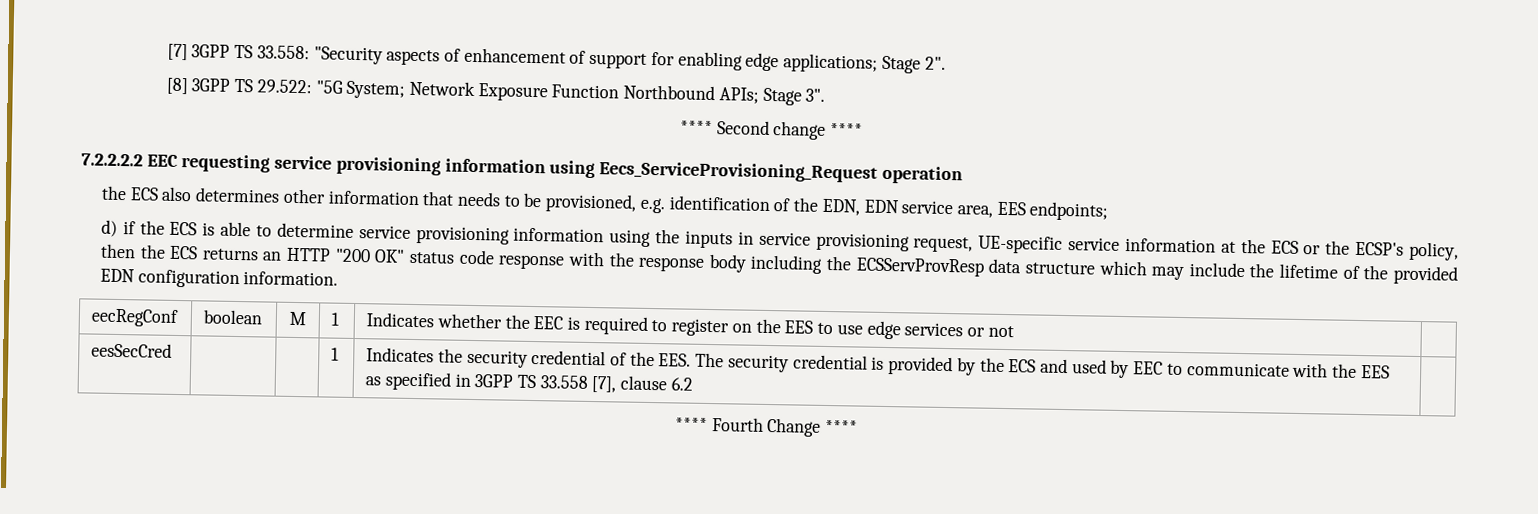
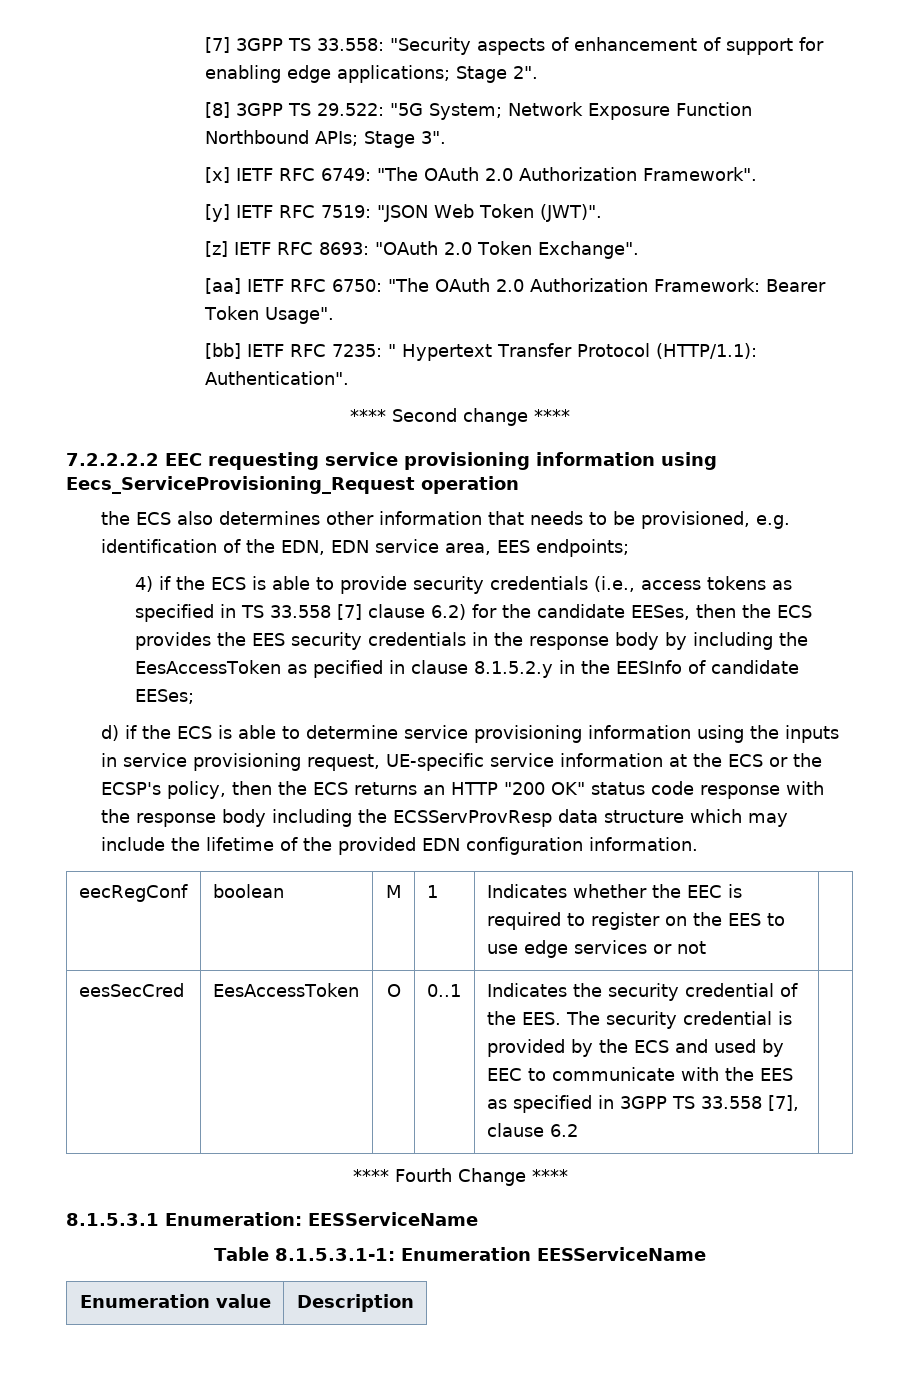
+ [x] IETF RFC 6749: "The OAuth 2.0 Authorization Framework".
+ [y] IETF RFC 7519: "JSON Web Token (JWT)".
+ [z] IETF RFC 8693: "OAuth 2.0 Token Exchange".
+ [aa] IETF RFC 6750: "The OAuth 2.0 Authorization Framework: Bearer Token Usage".
+ [bb] IETF RFC 7235: " Hypertext Transfer Protocol (HTTP/1.1): Authentication".
+ 4) if the ECS is able to provide security credentials (i.e., access tokens as specified in TS 33.558 [7] clause 6.2) for the candidate EESes, then the ECS provides the EES security credentials in the response body by including the EesAccessToken as pecified in clause 8.1.5.2.y in the EESInfo of candidate EESes;
- eesSecCred | | | 1 | Indicates the security credential of the EES. The security credential is provided by the ECS and used by EEC to communicate with the EES as specified in 3GPP TS 33.558 [7], clause 6.2 |
+ eesSecCred | EesAccessToken | O | 0..1 | Indicates the security credential of the EES. The security credential is provided by the ECS and used by EEC to communicate with the EES as specified in 3GPP TS 33.558 [7], clause 6.2 |
+ 8.1.5.3.1 Enumeration: EESServiceName
+ Table 8.1.5.3.1-1: Enumeration EESServiceName
+ Enumeration value | Description

